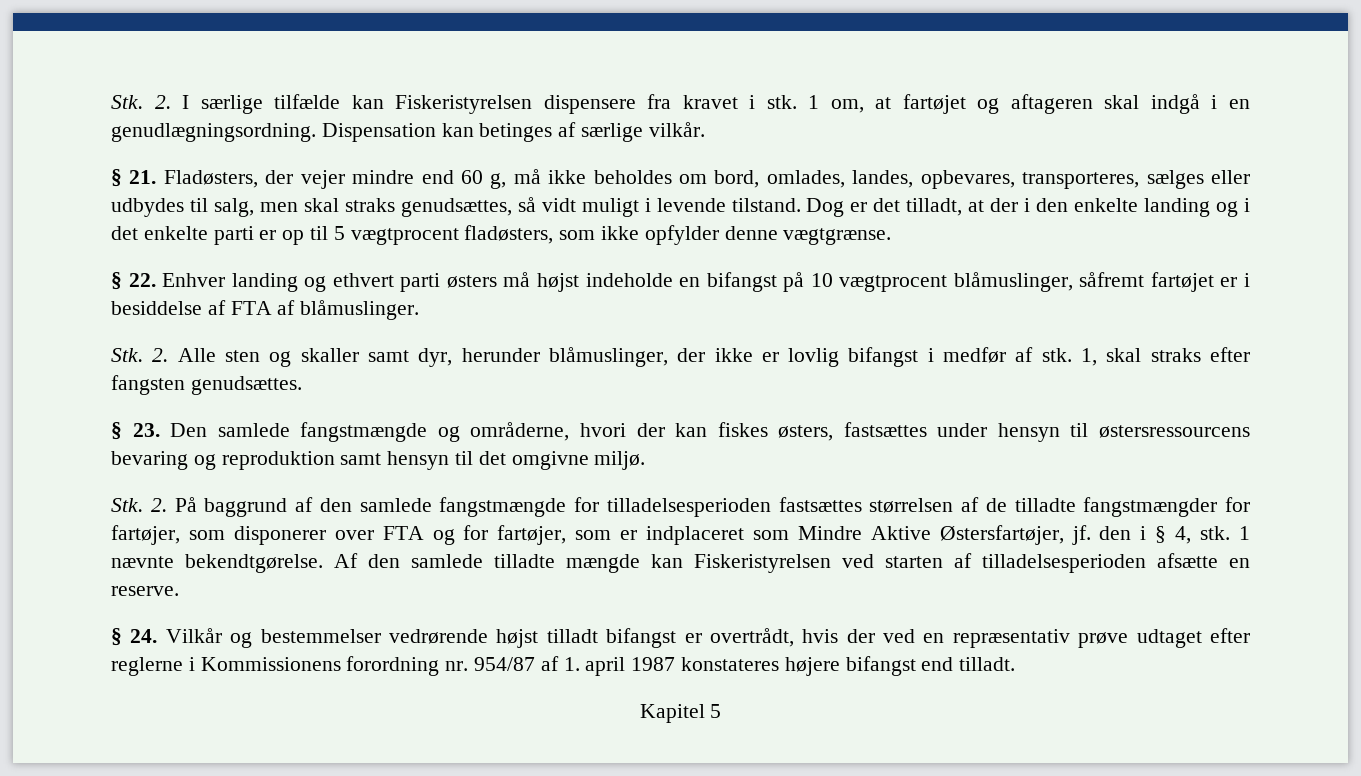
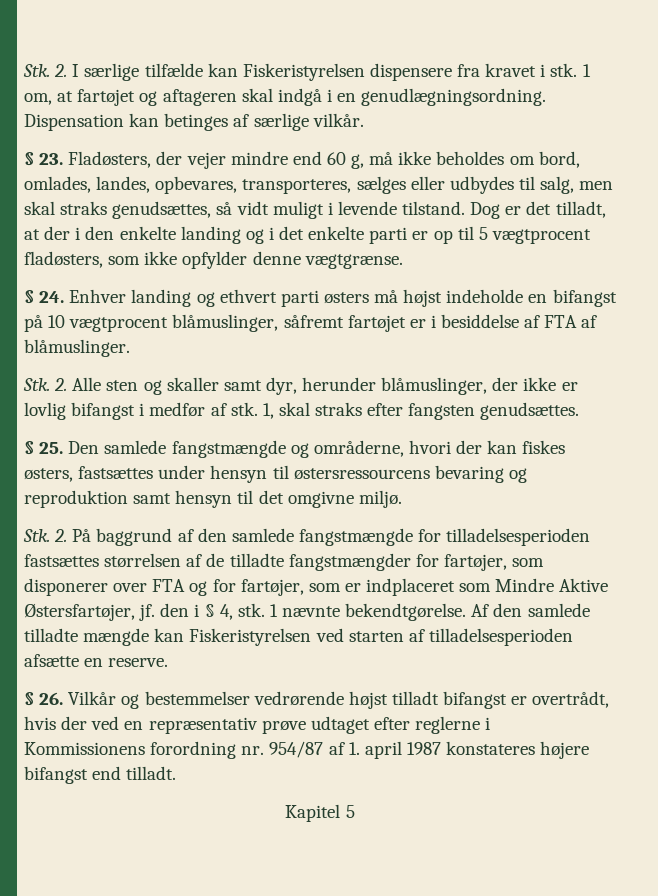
- § 21. Fladøsters, der vejer mindre end 60 g, må ikke beholdes om bord, omlades, landes, opbevares, transporteres, sælges eller udbydes til salg, men skal straks genudsættes, så vidt muligt i levende tilstand.
+ § 23. Fladøsters, der vejer mindre end 60 g, må ikke beholdes om bord, omlades, landes, opbevares, transporteres, sælges eller udbydes til salg, men skal straks genudsættes, så vidt muligt i levende tilstand.
- § 22. Enhver landing og ethvert parti østers må højst indeholde en bifangst på 10 vægtprocent blåmuslinger, såfremt fartøjet er i besiddelse af FTA af blåmuslinger.
+ § 24. Enhver landing og ethvert parti østers må højst indeholde en bifangst på 10 vægtprocent blåmuslinger, såfremt fartøjet er i besiddelse af FTA af blåmuslinger.
- § 23. Den samlede fangstmængde og områderne, hvori der kan fiskes østers, fastsættes under hensyn til østersressourcens bevaring og reproduktion samt hensyn til det omgivne miljø.
+ § 25. Den samlede fangstmængde og områderne, hvori der kan fiskes østers, fastsættes under hensyn til østersressourcens bevaring og reproduktion samt hensyn til det omgivne miljø.
- § 24. Vilkår og bestemmelser vedrørende højst tilladt bifangst er overtrådt, hvis der ved en repræsentativ prøve udtaget efter reglerne i Kommissionens forordning nr. 954/87 af 1. april 1987 konstateres højere bifangst end tilladt.
+ § 26. Vilkår og bestemmelser vedrørende højst tilladt bifangst er overtrådt, hvis der ved en repræsentativ prøve udtaget efter reglerne i Kommissionens forordning nr. 954/87 af 1. april 1987 konstateres højere bifangst end tilladt.

